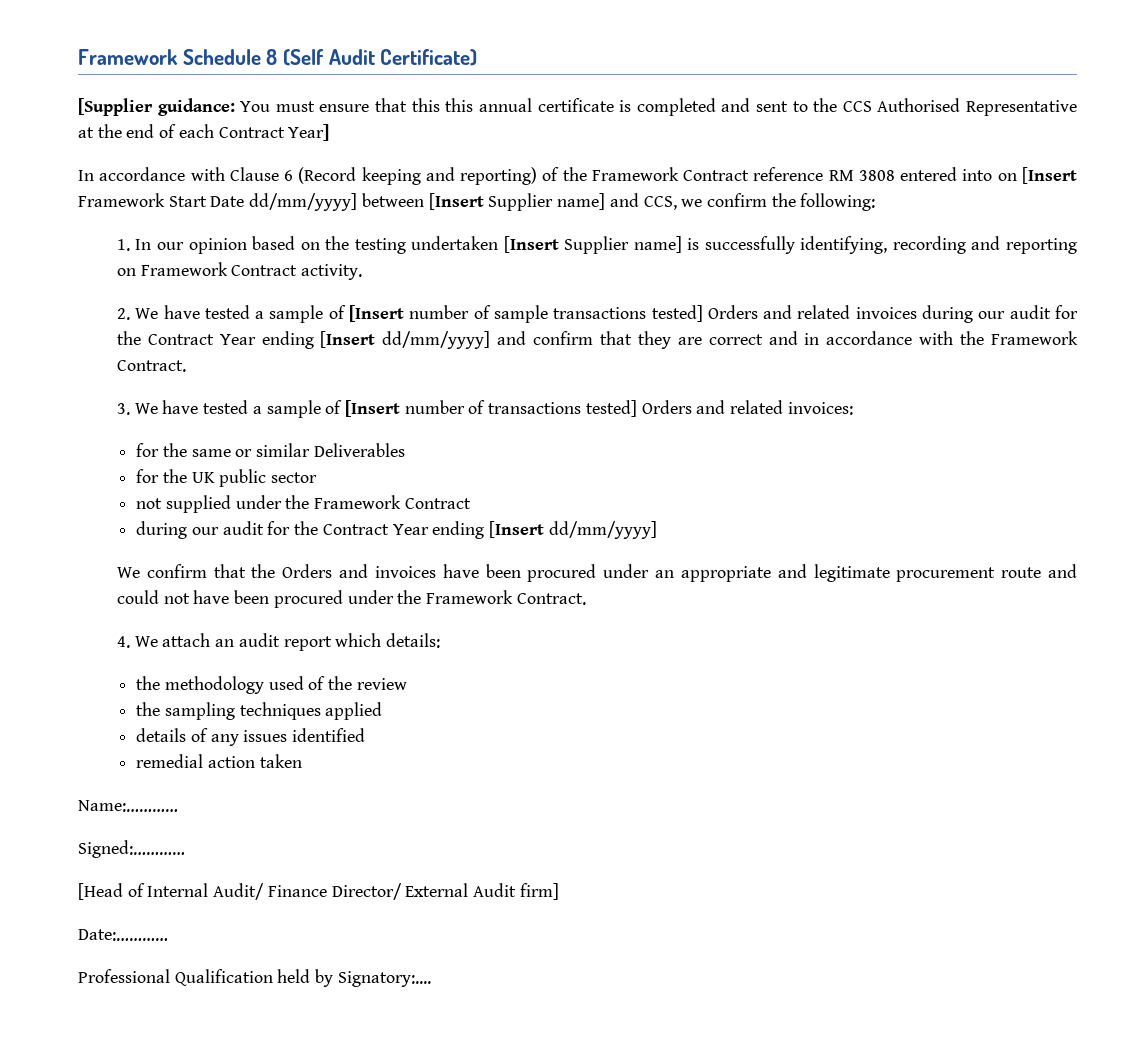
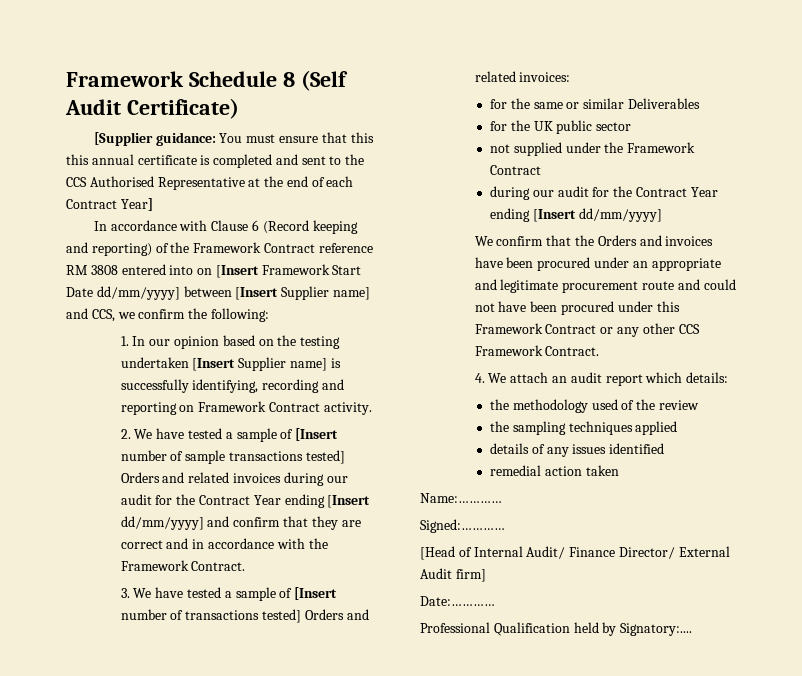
- We confirm that the Orders and invoices have been procured under an appropriate and legitimate procurement route and could not have been procured under the Framework Contract.
+ We confirm that the Orders and invoices have been procured under an appropriate and legitimate procurement route and could not have been procured under this Framework Contract or any other CCS Framework Contract.

